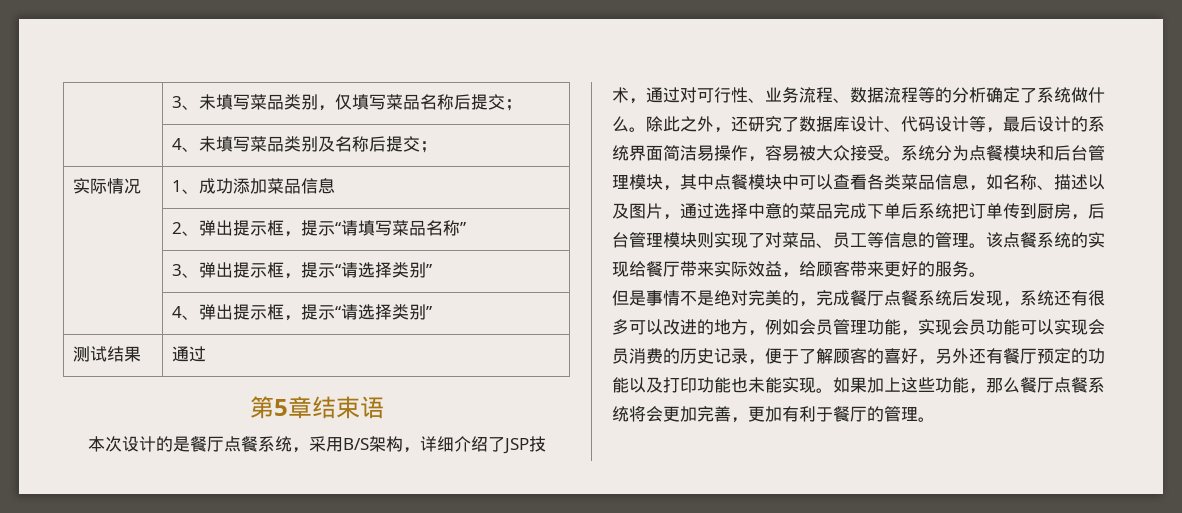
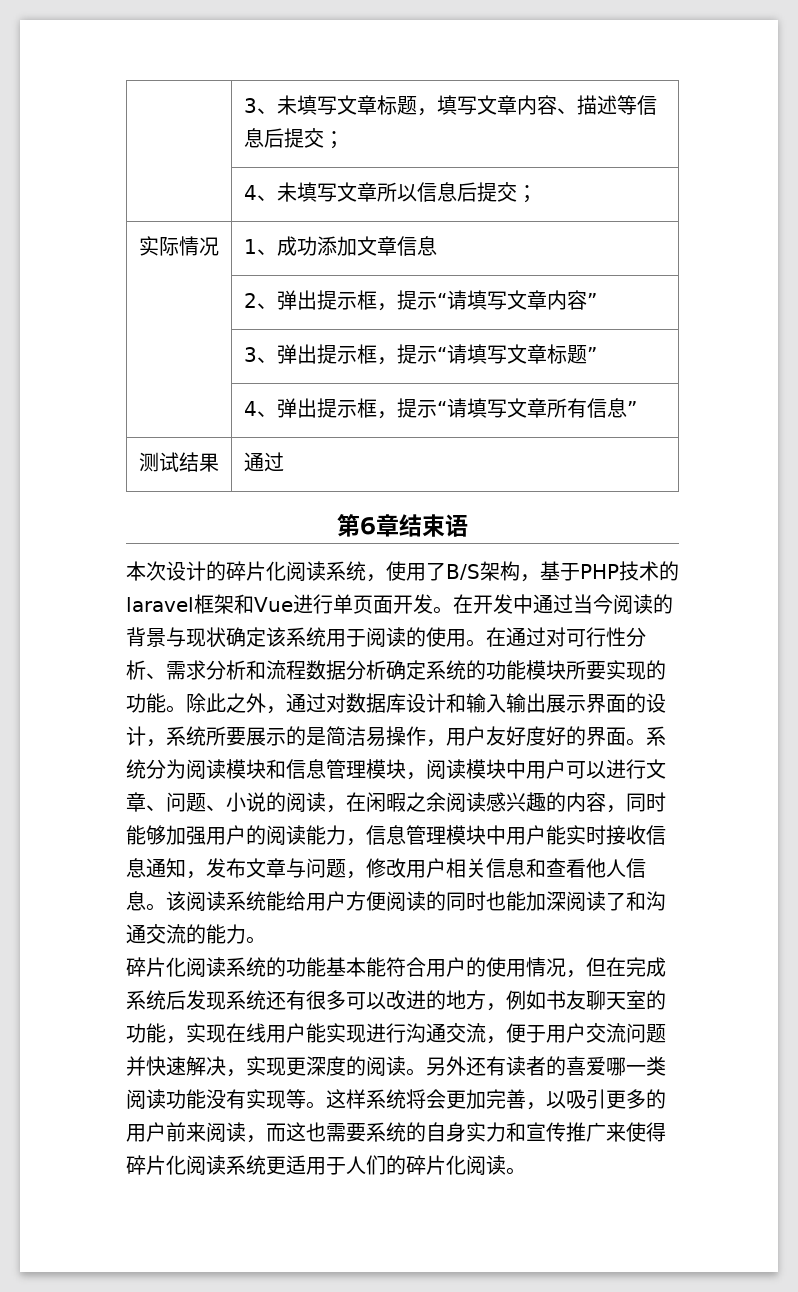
- | 3、未填写菜品类别，仅填写菜品名称后提交；
+ | 3、未填写文章标题，填写文章内容、描述等信息后提交；
- | 4、未填写菜品类别及名称后提交；
+ | 4、未填写文章所以信息后提交；
- 实际情况 | 1、成功添加菜品信息
+ 实际情况 | 1、成功添加文章信息
- | 2、弹出提示框，提示“请填写菜品名称”
+ | 2、弹出提示框，提示“请填写文章内容”
- | 3、弹出提示框，提示“请选择类别”
+ | 3、弹出提示框，提示“请填写文章标题”
- | 4、弹出提示框，提示“请选择类别”
+ | 4、弹出提示框，提示“请填写文章所有信息”
- 第5章结束语
+ 第6章结束语
- 本次设计的是餐厅点餐系统，采用B/S架构，详细介绍了JSP技术，通过对可行性、业务流程、数据流程等的分析确定了系统做什么。
+ 本次设计的碎片化阅读系统，使用了B/S架构，基于PHP技术的laravel框架和Vue进行单页面开发。在开发中通过当今阅读的背景与现状确定该系统用于阅读的使用。在通过对可行性分析、需求分析和流程数据分析确定系统的功能模块所要实现的功能。
- 除此之外，还研究了数据库设计、代码设计等，最后设计的系统界面简洁易操作，容易被大众接受。系统分为点餐模块和后台管理模块，其中点餐模块中可以查看各类菜品信息，如名称、描述以及图片，通过选择中意的菜品完成下单后系统把订单传到厨房，后台管理模块则实现了对菜品、员工等信息的管理。该点餐系统的实现给餐厅带来实际效益，给顾客带来更好的服务。
- 但是事情不是绝对完美的，完成餐厅点餐系统后发现，系统还有很多可以改进的地方，例如会员管理功能，实现会员功能可以实现会员消费的历史记录，便于了解顾客的喜好，另外还有餐厅预定的功能以及打印功能也未能实现。如果加上这些功能，那么餐厅点餐系统将会更加完善，更加有利于餐厅的管理。
+ 除此之外，通过对数据库设计和输入输出展示界面的设计，系统所要展示的是简洁易操作，用户友好度好的界面。系统分为阅读模块和信息管理模块，阅读模块中用户可以进行文章、问题、小说的阅读，在闲暇之余阅读感兴趣的内容，同时能够加强用户的阅读能力，信息管理模块中用户能实时接收信息通知，发布文章与问题，修改用户相关信息和查看他人信息。该阅读系统能给用户方便阅读的同时也能加深阅读了和沟通交流的能力。
+ 碎片化阅读系统的功能基本能符合用户的使用情况，但在完成系统后发现系统还有很多可以改进的地方，例如书友聊天室的功能，实现在线用户能实现进行沟通交流，便于用户交流问题并快速解决，实现更深度的阅读。另外还有读者的喜爱哪一类阅读功能没有实现等。这样系统将会更加完善，以吸引更多的用户前来阅读，而这也需要系统的自身实力和宣传推广来使得碎片化阅读系统更适用于人们的碎片化阅读。

